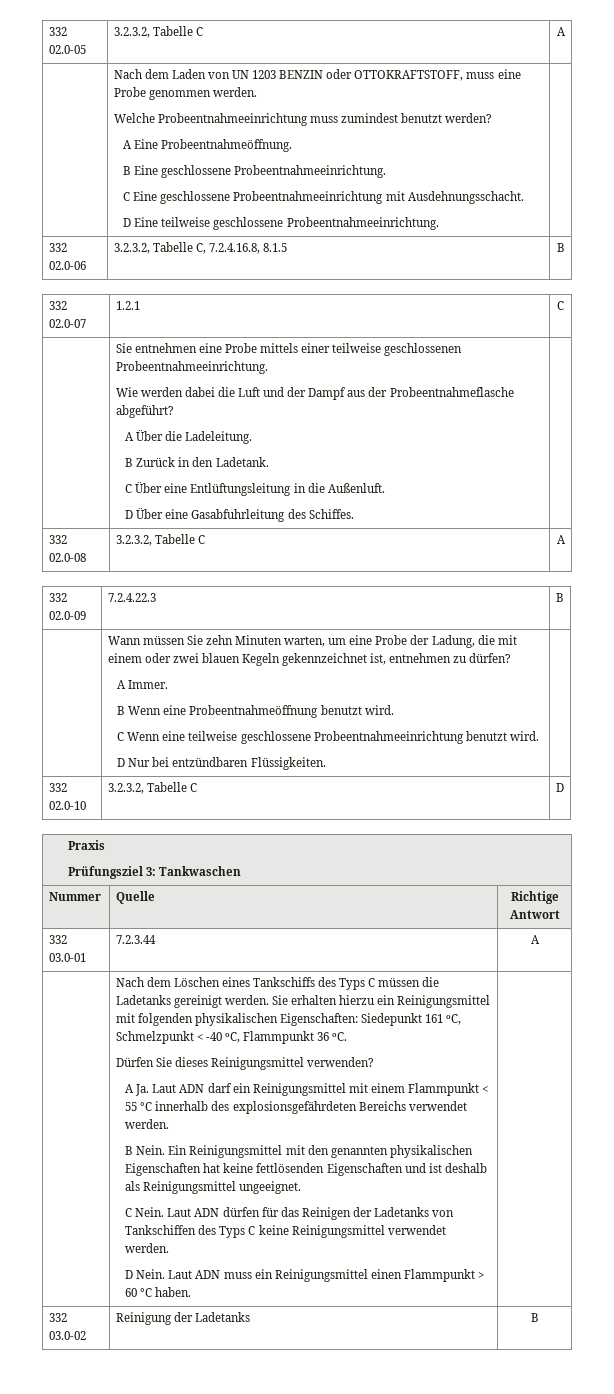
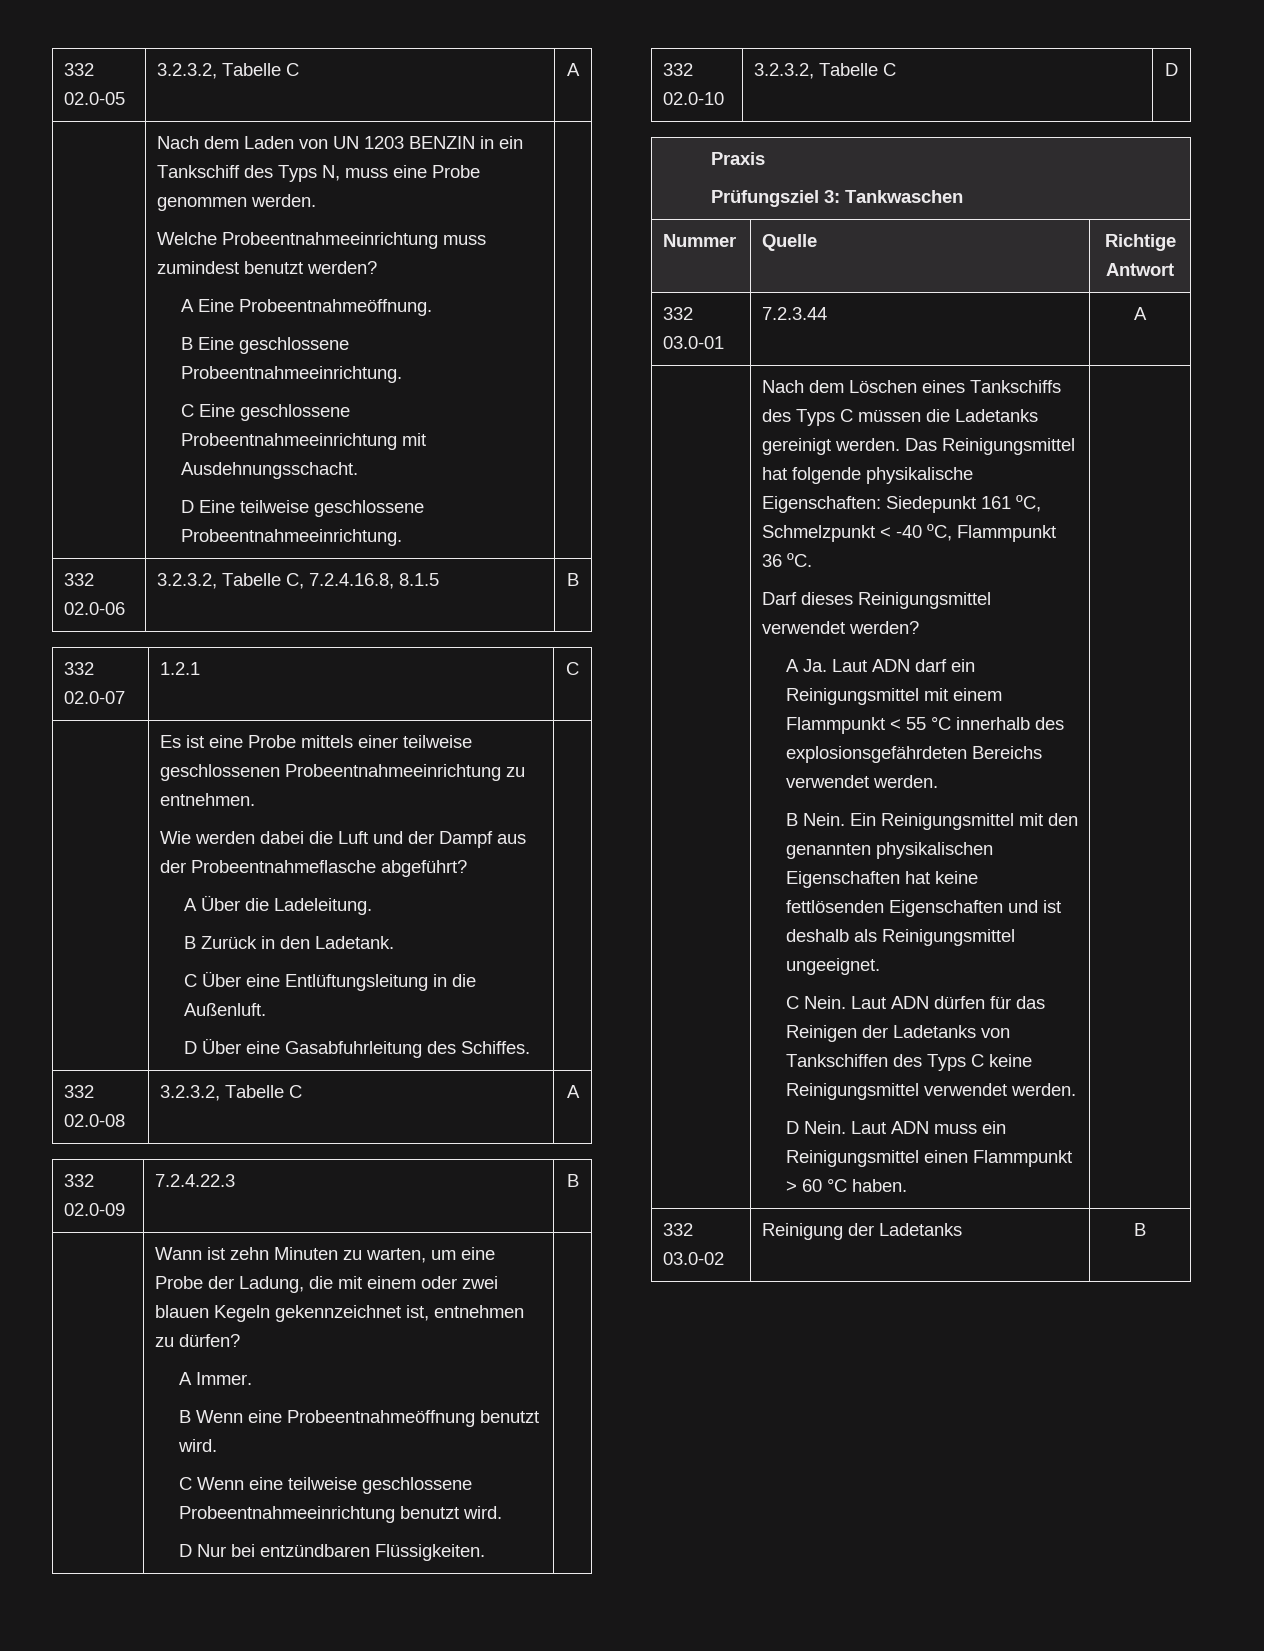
- Nach dem Laden von UN 1203 BENZIN oder OTTOKRAFTSTOFF, muss eine Probe genommen werden.
+ Nach dem Laden von UN 1203 BENZIN in ein Tankschiff des Typs N, muss eine Probe genommen werden.
- Sie entnehmen eine Probe mittels einer teilweise geschlossenen Probeentnahmeeinrichtung.
+ Es ist eine Probe mittels einer teilweise geschlossenen Probeentnahmeeinrichtung zu entnehmen.
- Wann müssen Sie zehn Minuten warten, um eine Probe der Ladung, die mit einem oder zwei blauen Kegeln gekennzeichnet ist, entnehmen zu dürfen?
+ Wann ist zehn Minuten zu warten, um eine Probe der Ladung, die mit einem oder zwei blauen Kegeln gekennzeichnet ist, entnehmen zu dürfen?
- Sie erhalten hierzu ein Reinigungsmittel mit folgenden physikalischen Eigenschaften: Siedepunkt 161 ºC, Schmelzpunkt < -40 ºC, Flammpunkt 36 ºC.
+ Das Reinigungsmittel hat folgende physikalische Eigenschaften: Siedepunkt 161 ºC, Schmelzpunkt < -40 ºC, Flammpunkt 36 ºC.
- Dürfen Sie dieses Reinigungsmittel verwenden?
+ Darf dieses Reinigungsmittel verwendet werden?

